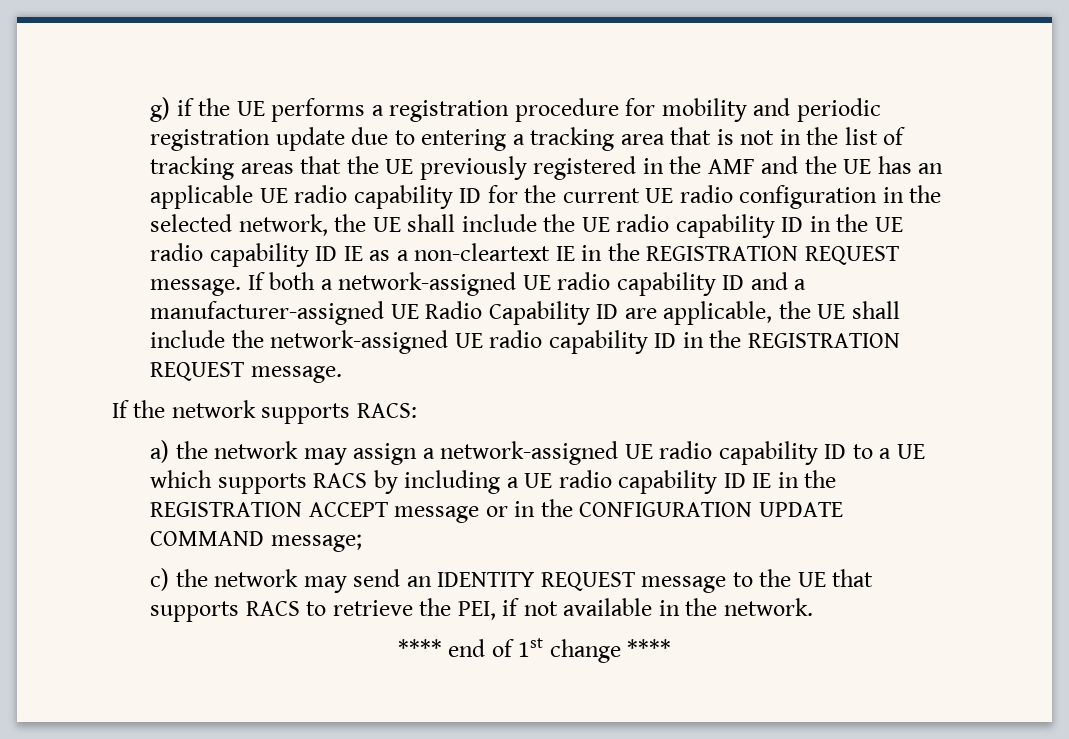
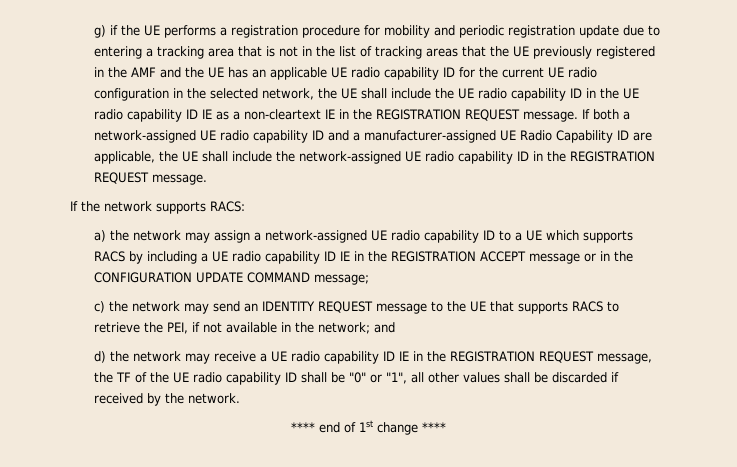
- c) the network may send an IDENTITY REQUEST message to the UE that supports RACS to retrieve the PEI, if not available in the network.
+ c) the network may send an IDENTITY REQUEST message to the UE that supports RACS to retrieve the PEI, if not available in the network; and
+ d) the network may receive a UE radio capability ID IE in the REGISTRATION REQUEST message, the TF of the UE radio capability ID shall be "0" or "1", all other values shall be discarded if received by the network.

